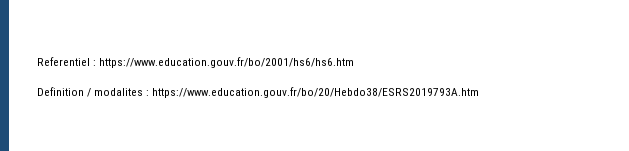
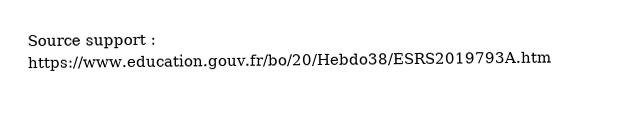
- Referentiel : https://www.education.gouv.fr/bo/2001/hs6/hs6.htm
- Definition / modalites : https://www.education.gouv.fr/bo/20/Hebdo38/ESRS2019793A.htm
+ Source support : https://www.education.gouv.fr/bo/20/Hebdo38/ESRS2019793A.htm

